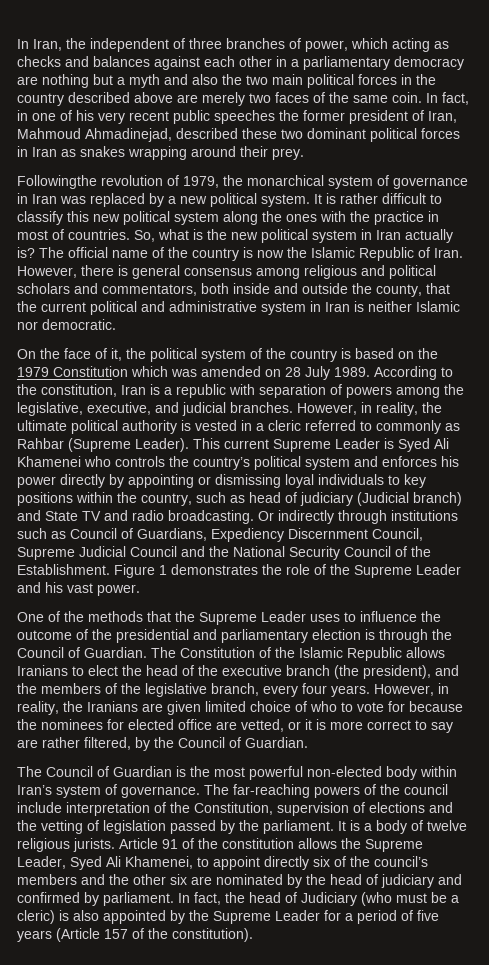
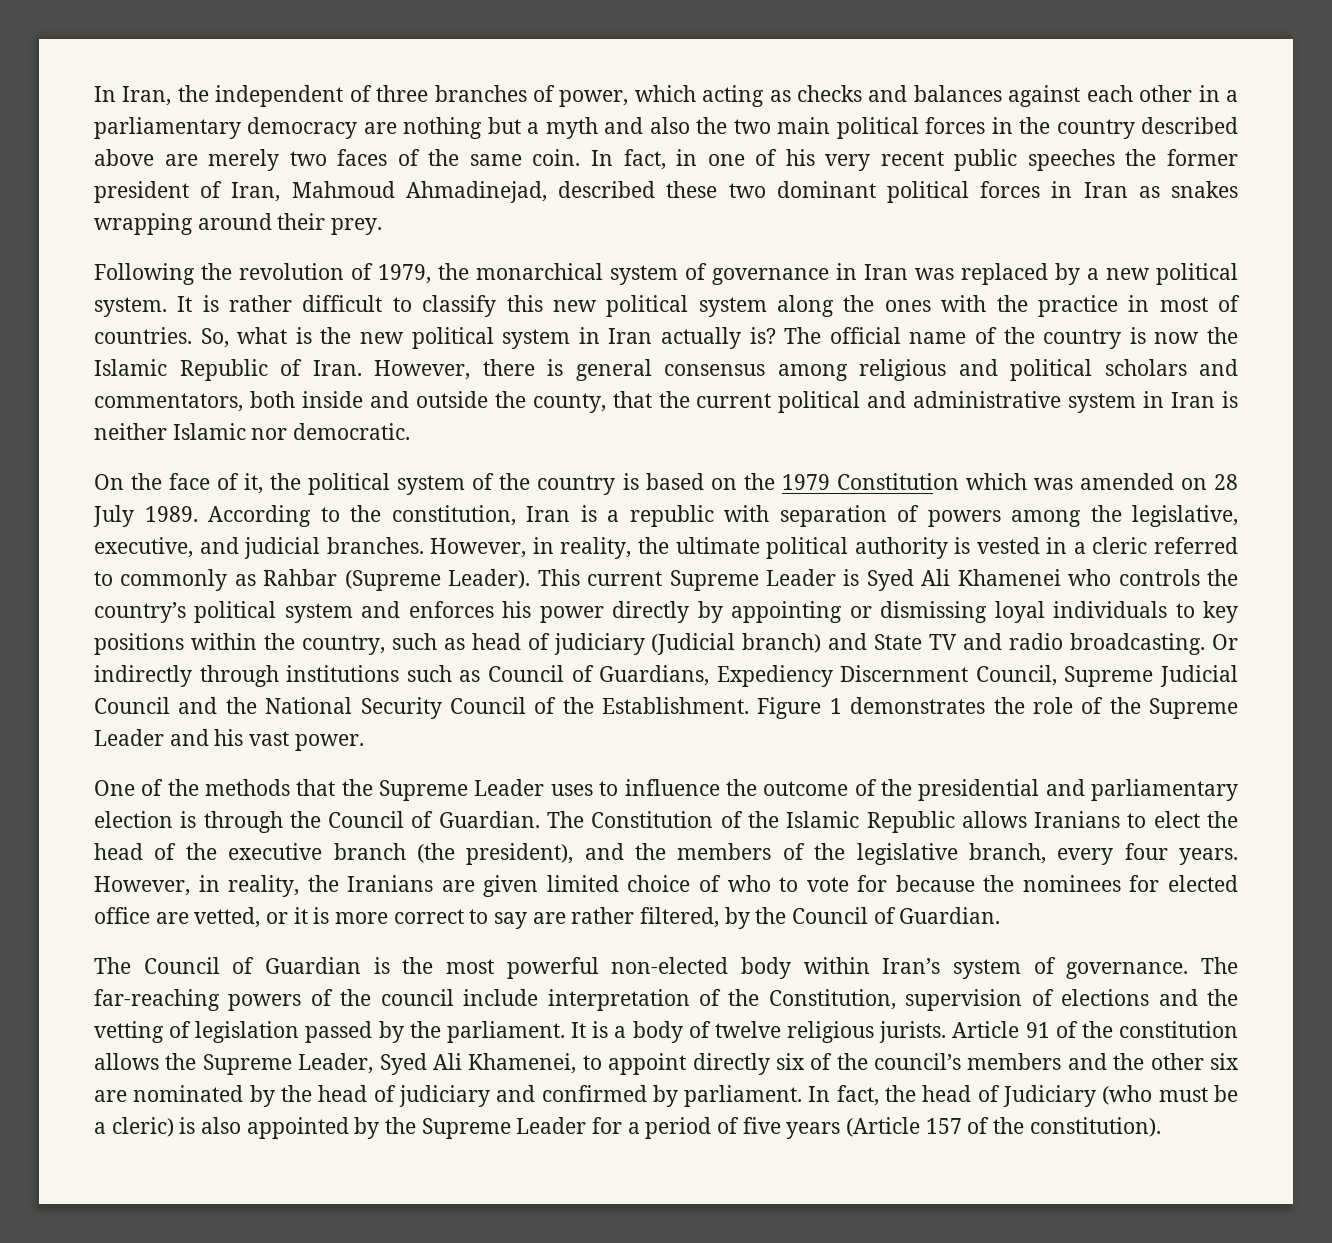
- Followingthe revolution of 1979, the monarchical system of governance in Iran was replaced by a new political system.
+ Following the revolution of 1979, the monarchical system of governance in Iran was replaced by a new political system.

